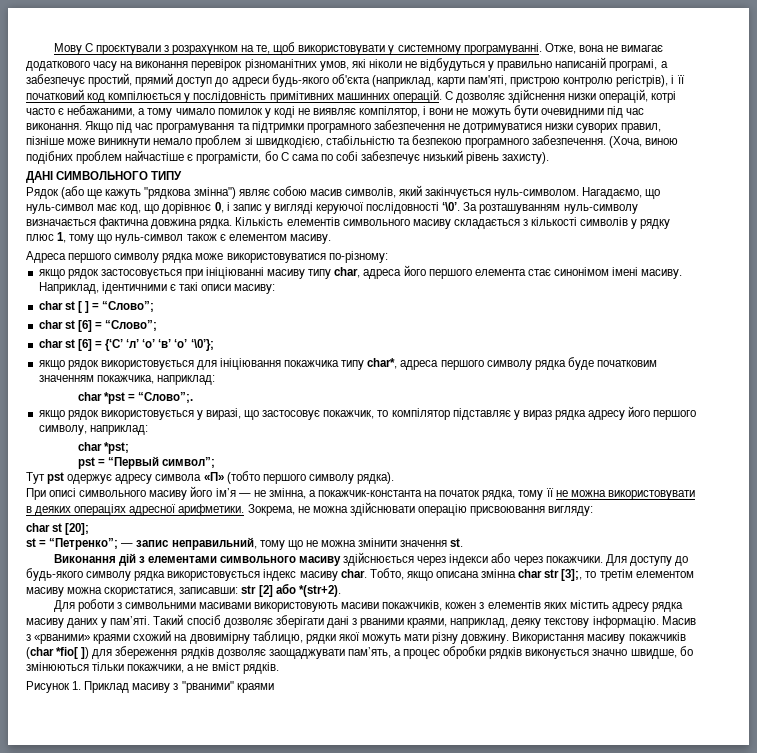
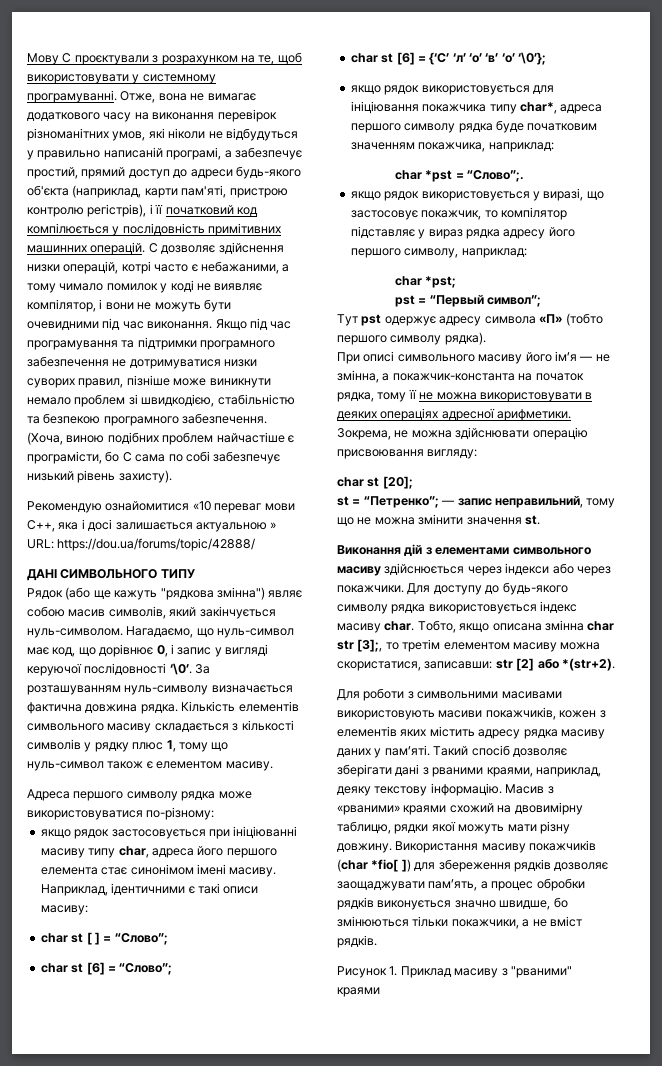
+ Рекомендую ознайомитися «10 переваг мови С++, яка і досі залишається актуальною » URL: https://dou.ua/forums/topic/42888/

